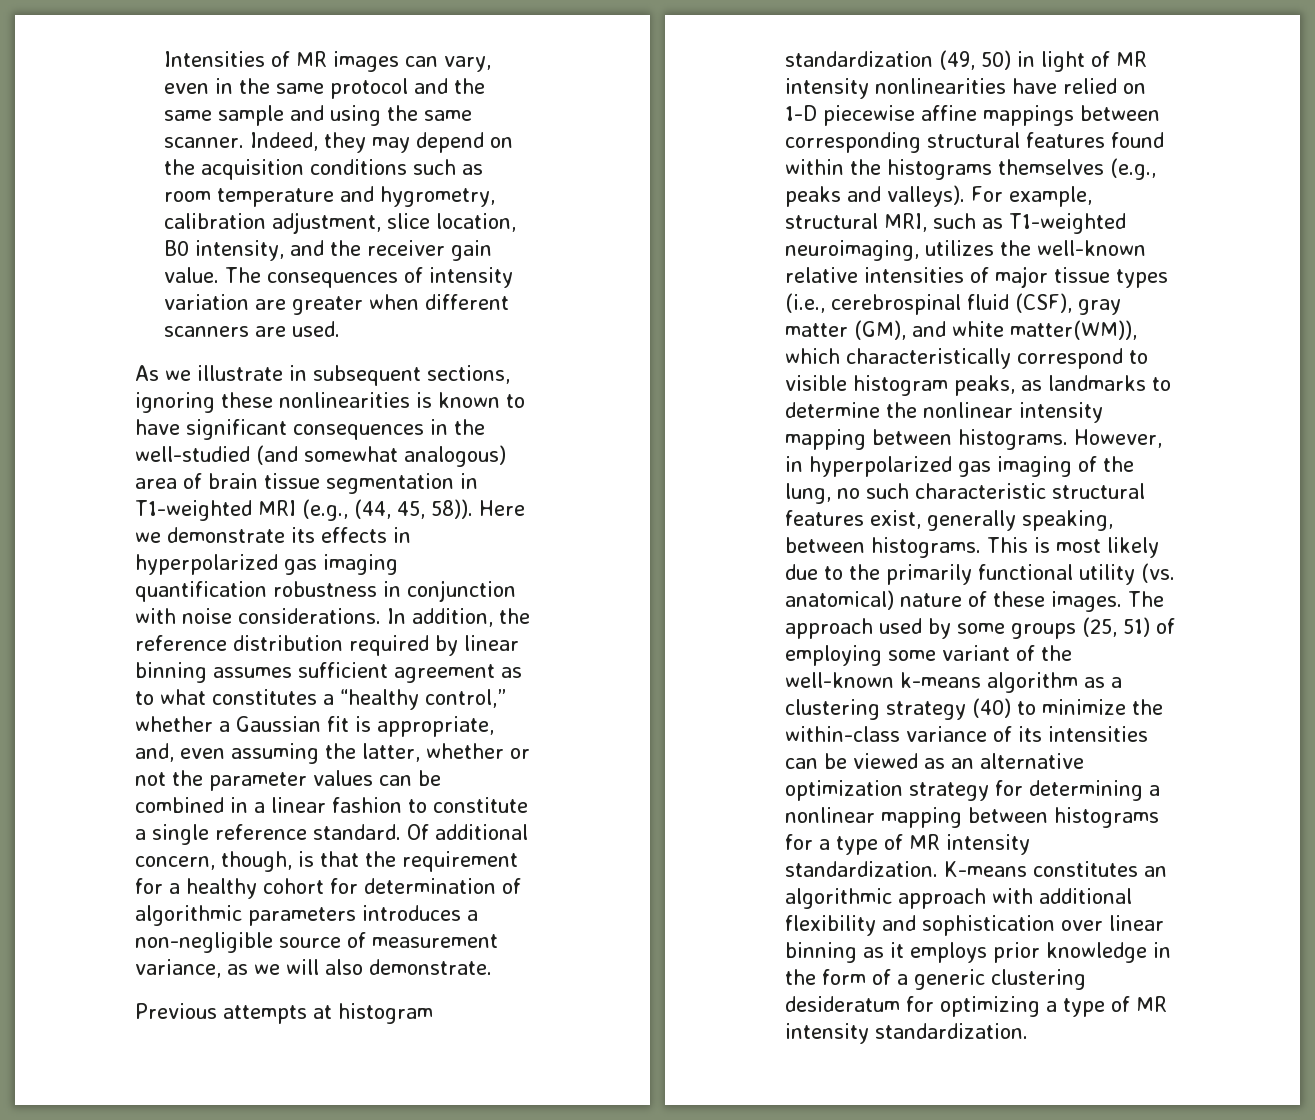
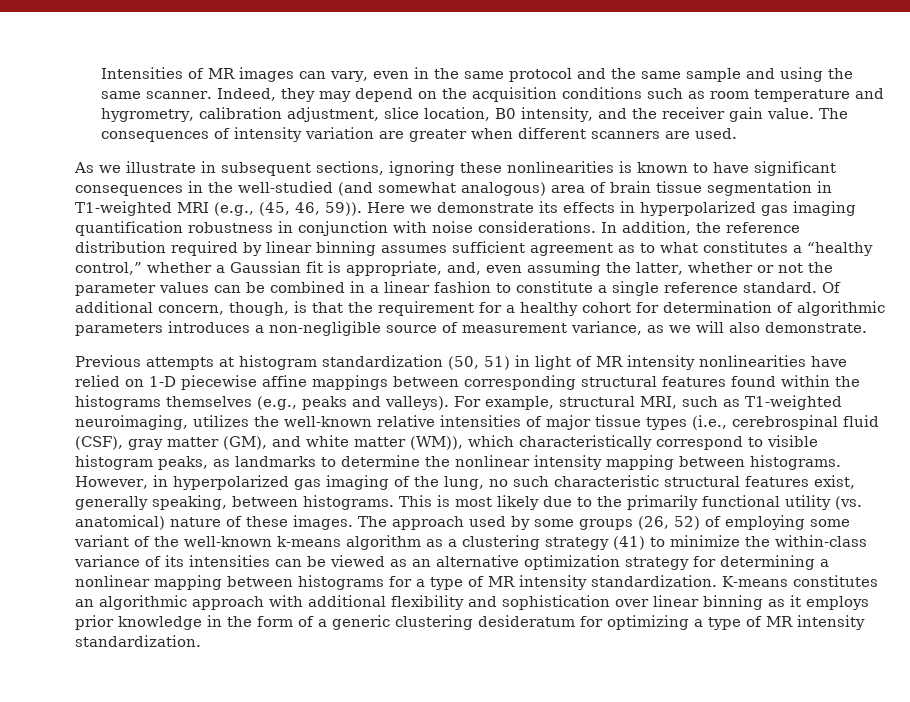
- As we illustrate in subsequent sections, ignoring these nonlinearities is known to have significant consequences in the well-studied (and somewhat analogous) area of brain tissue segmentation in T1-weighted MRI (e.g., (44, 45, 58)).
+ As we illustrate in subsequent sections, ignoring these nonlinearities is known to have significant consequences in the well-studied (and somewhat analogous) area of brain tissue segmentation in T1-weighted MRI (e.g., (45, 46, 59)).
- Previous attempts at histogram standardization (49, 50) in light of MR intensity nonlinearities have relied on 1-D piecewise affine mappings between corresponding structural features found within the histograms themselves (e.g., peaks and valleys).
+ Previous attempts at histogram standardization (50, 51) in light of MR intensity nonlinearities have relied on 1-D piecewise affine mappings between corresponding structural features found within the histograms themselves (e.g., peaks and valleys).
- For example, structural MRI, such as T1-weighted neuroimaging, utilizes the well-known relative intensities of major tissue types (i.e., cerebrospinal fluid (CSF), gray matter (GM), and white matter(WM)), which characteristically correspond to visible histogram peaks, as landmarks to determine the nonlinear intensity mapping between histograms.
+ For example, structural MRI, such as T1-weighted neuroimaging, utilizes the well-known relative intensities of major tissue types (i.e., cerebrospinal fluid (CSF), gray matter (GM), and white matter (WM)), which characteristically correspond to visible histogram peaks, as landmarks to determine the nonlinear intensity mapping between histograms.
- The approach used by some groups (25, 51) of employing some variant of the well-known k-means algorithm as a clustering strategy (40) to minimize the within-class variance of its intensities can be viewed as an alternative optimization strategy for determining a nonlinear mapping between histograms for a type of MR intensity standardization.
+ The approach used by some groups (26, 52) of employing some variant of the well-known k-means algorithm as a clustering strategy (41) to minimize the within-class variance of its intensities can be viewed as an alternative optimization strategy for determining a nonlinear mapping between histograms for a type of MR intensity standardization.

